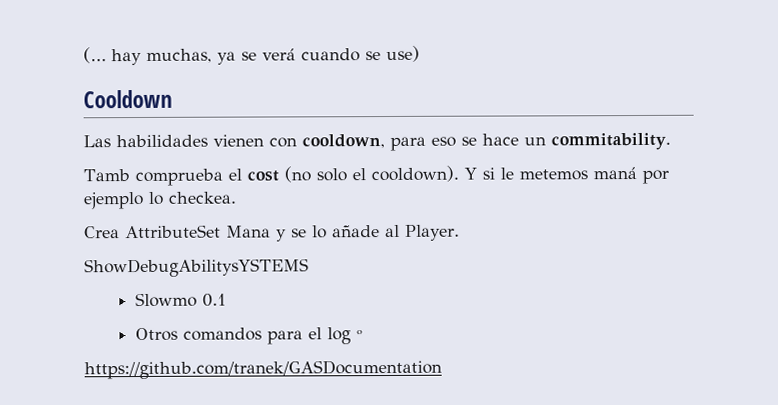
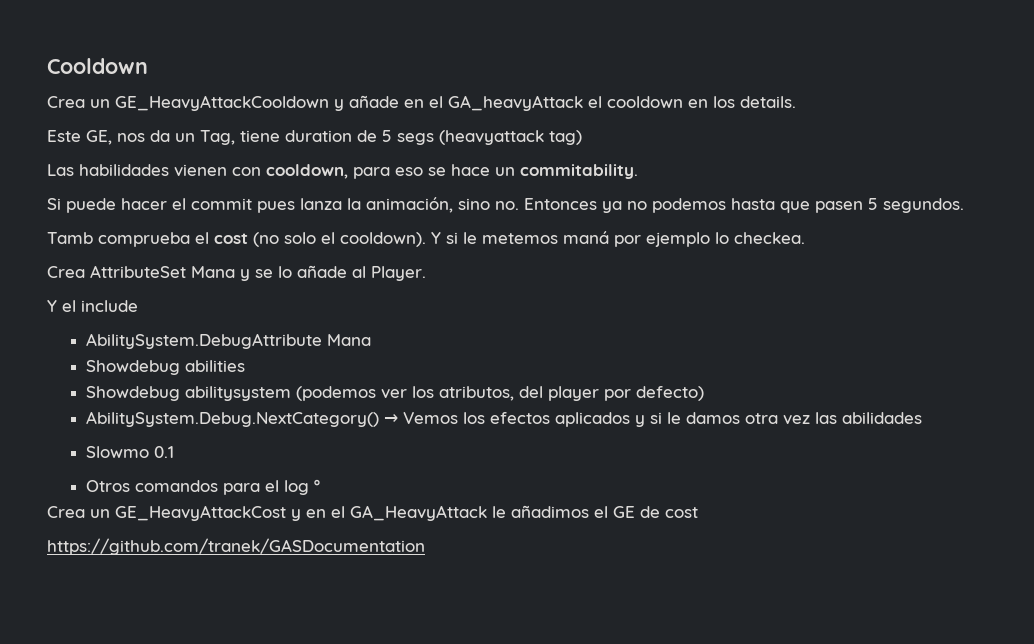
- (… hay muchas, ya se verá cuando se use)
  Cooldown
+ Crea un GE_HeavyAttackCooldown y añade en el GA_heavyAttack el cooldown en los details.
+ Este GE, nos da un Tag, tiene duration de 5 segs (heavyattack tag)
+ Si puede hacer el commit pues lanza la animación, sino no. Entonces ya no podemos hasta que pasen 5 segundos.
- ShowDebugAbilitysYSTEMS
+ Y el include
+ AbilitySystem.DebugAttribute Mana
+ Showdebug abilities
+ Showdebug abilitysystem (podemos ver los atributos, del player por defecto)
+ AbilitySystem.Debug.NextCategory() → Vemos los efectos aplicados y si le damos otra vez las abilidades
+ Crea un GE_HeavyAttackCost y en el GA_HeavyAttack le añadimos el GE de cost

